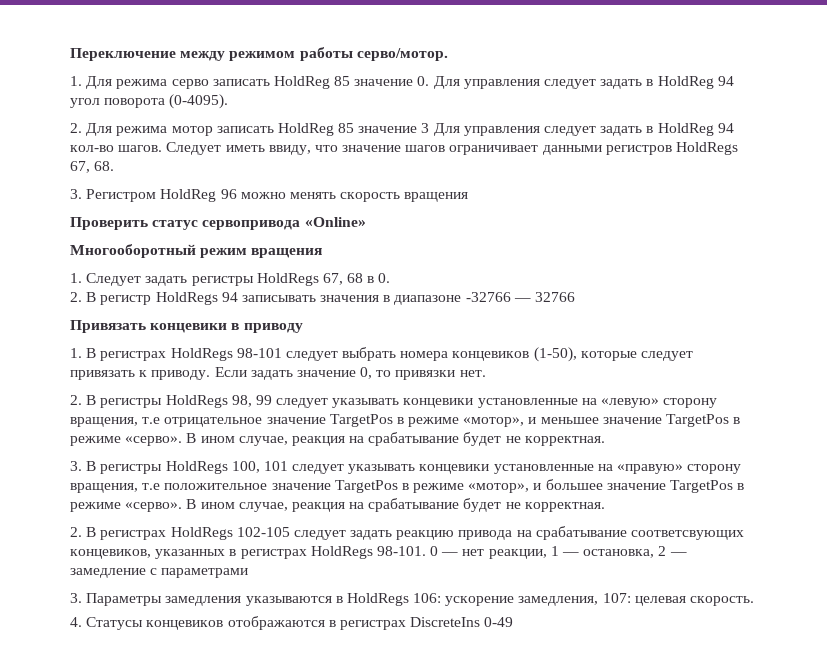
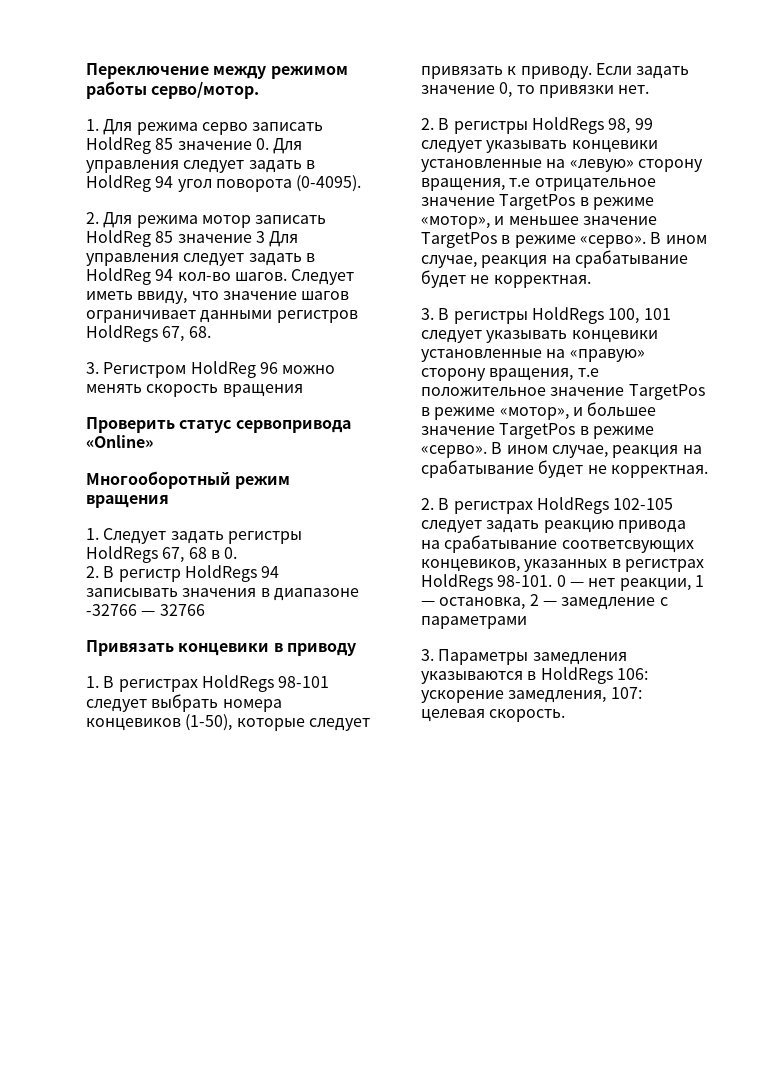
- 4. Статусы концевиков отображаются в регистрах DiscreteIns 0-49

